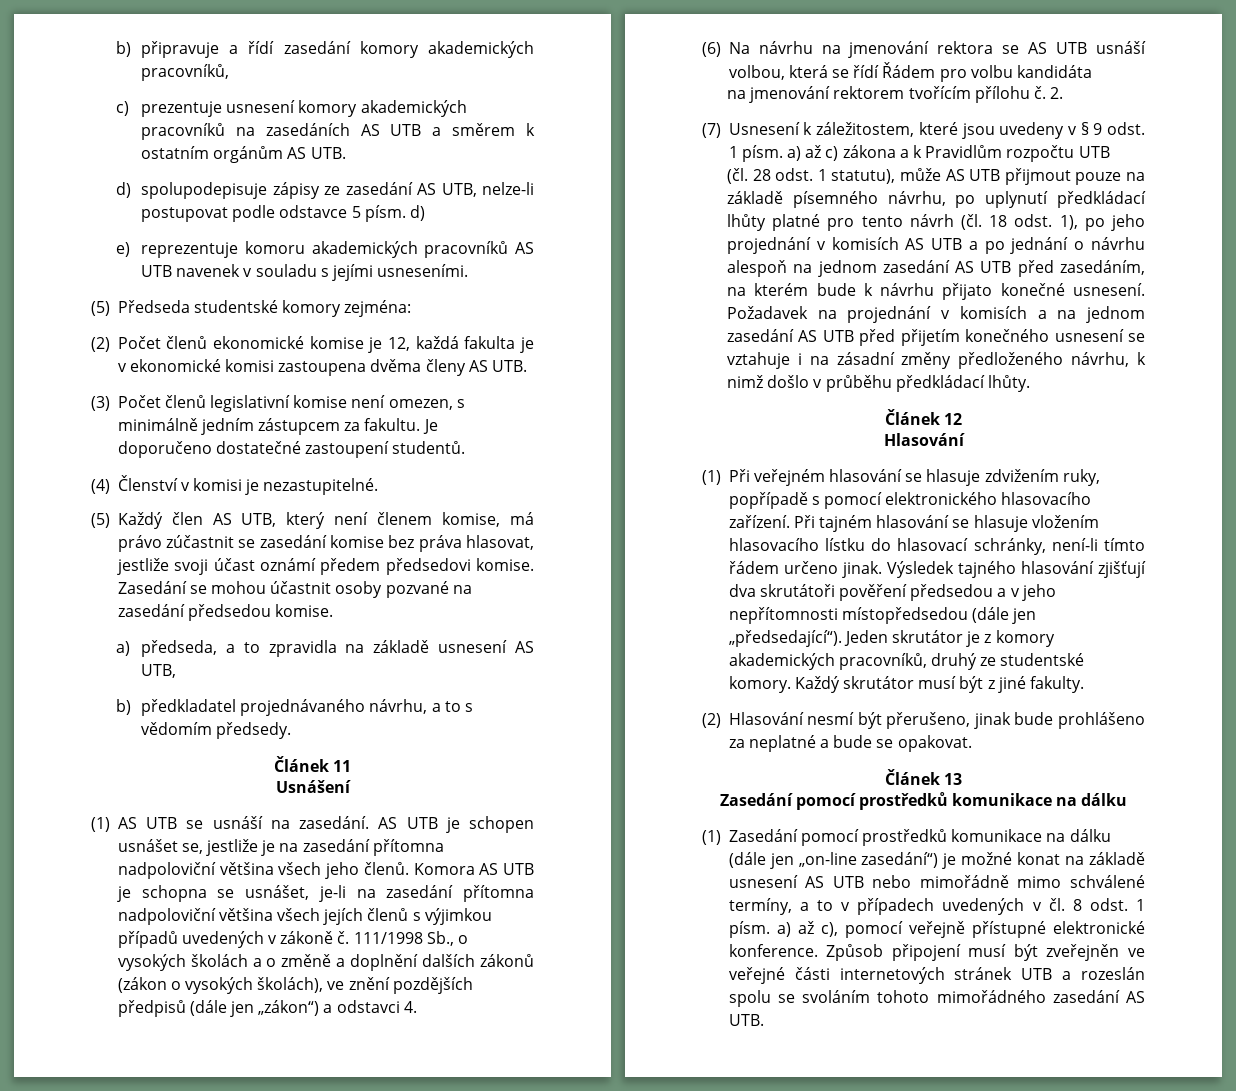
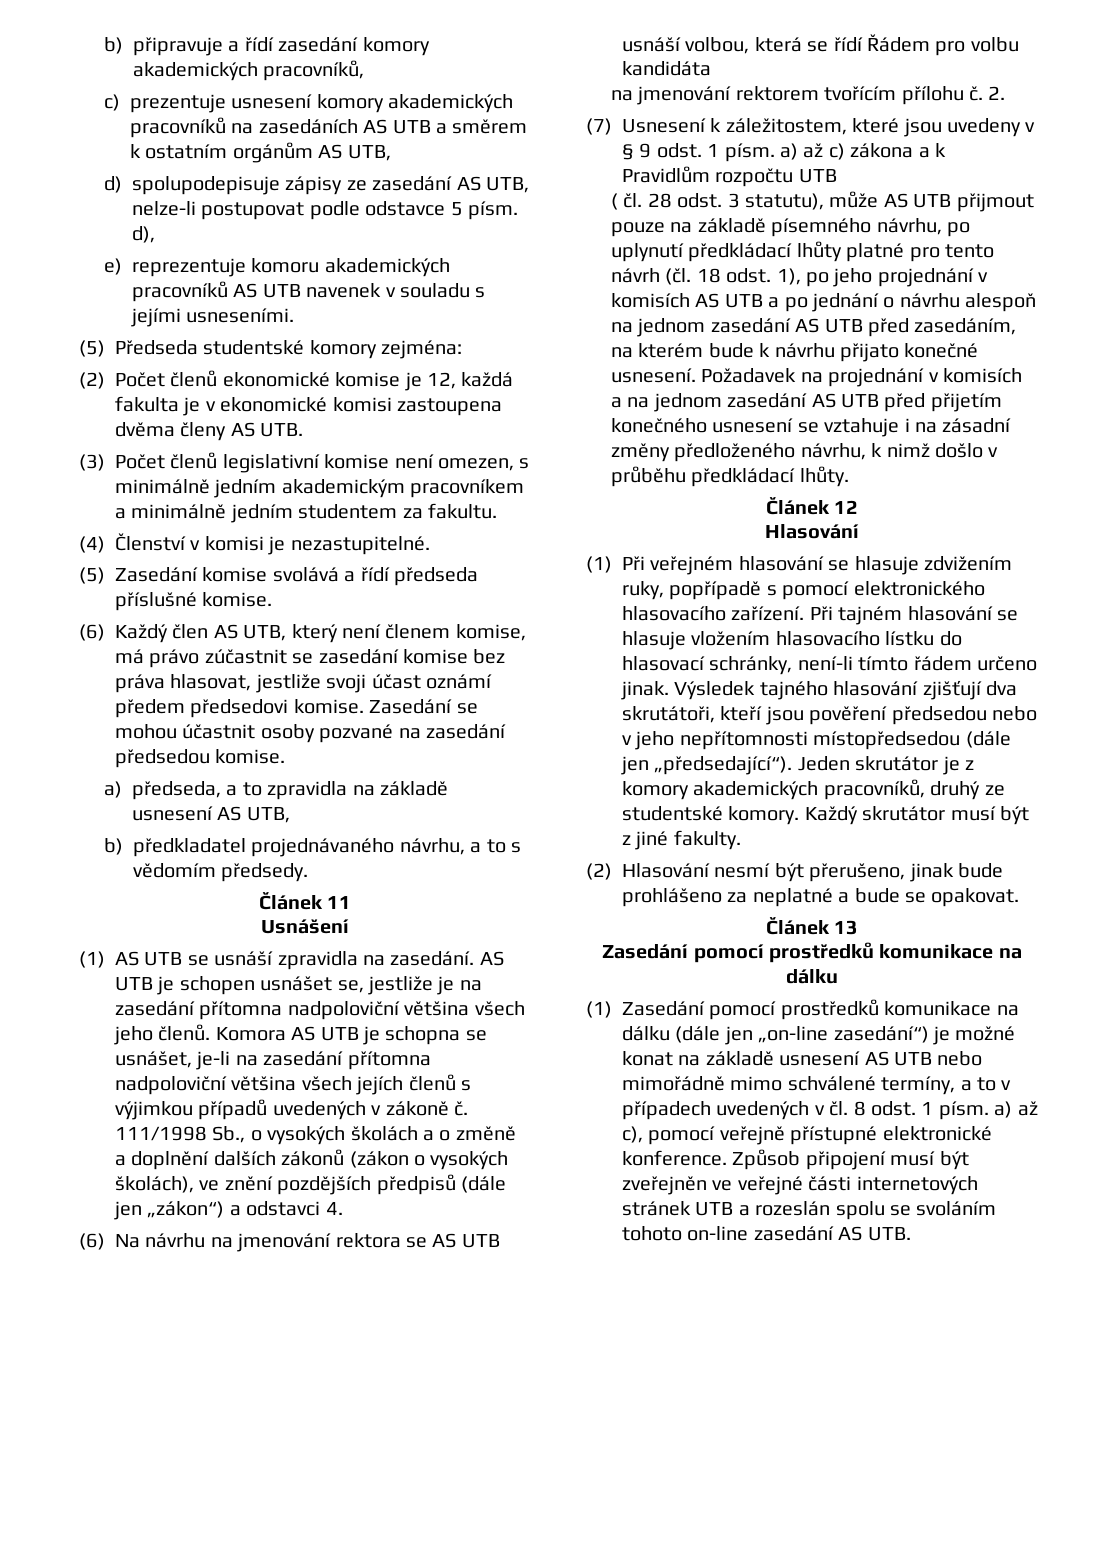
- c) prezentuje usnesení komory akademických pracovníků na zasedáních AS UTB a směrem k ostatním orgánům AS UTB.
+ c) prezentuje usnesení komory akademických pracovníků na zasedáních AS UTB a směrem k ostatním orgánům AS UTB,
- d) spolupodepisuje zápisy ze zasedání AS UTB, nelze-li postupovat podle odstavce 5 písm. d)
+ d) spolupodepisuje zápisy ze zasedání AS UTB, nelze-li postupovat podle odstavce 5 písm. d),
- (3) Počet členů legislativní komise není omezen, s minimálně jedním zástupcem za fakultu. Je doporučeno dostatečné zastoupení studentů.
+ (3) Počet členů legislativní komise není omezen, s minimálně jedním akademickým pracovníkem a minimálně jedním studentem za fakultu.
- (5) Každý člen AS UTB, který není členem komise, má právo zúčastnit se zasedání komise bez práva hlasovat, jestliže svoji účast oznámí předem předsedovi komise.
+ (5) Zasedání komise svolává a řídí předseda příslušné komise.
+ (6) Každý člen AS UTB, který není členem komise, má právo zúčastnit se zasedání komise bez práva hlasovat, jestliže svoji účast oznámí předem předsedovi komise.
- (1) AS UTB se usnáší na zasedání.
+ (1) AS UTB se usnáší zpravidla na zasedání.
- (čl. 28 odst. 1 statutu), může AS UTB přijmout pouze na základě písemného návrhu, po uplynutí předkládací lhůty platné pro tento návrh (čl. 18 odst. 1), po jeho projednání v komisích AS UTB a po jednání o návrhu alespoň na jednom zasedání AS UTB před zasedáním, na kterém bude k návrhu přijato konečné usnesení.
+ ( čl. 28 odst. 3 statutu), může AS UTB přijmout pouze na základě písemného návrhu, po uplynutí předkládací lhůty platné pro tento návrh (čl. 18 odst. 1), po jeho projednání v komisích AS UTB a po jednání o návrhu alespoň na jednom zasedání AS UTB před zasedáním, na kterém bude k návrhu přijato konečné usnesení.
- Výsledek tajného hlasování zjišťují dva skrutátoři pověření předsedou a v jeho nepřítomnosti místopředsedou (dále jen „předsedající“).
+ Výsledek tajného hlasování zjišťují dva skrutátoři, kteří jsou pověření předsedou nebo v jeho nepřítomnosti místopředsedou (dále jen „předsedající“).
- Způsob připojení musí být zveřejněn ve veřejné části internetových stránek UTB a rozeslán spolu se svoláním tohoto mimořádného zasedání AS UTB.
+ Způsob připojení musí být zveřejněn ve veřejné části internetových stránek UTB a rozeslán spolu se svoláním tohoto on-line zasedání AS UTB.

